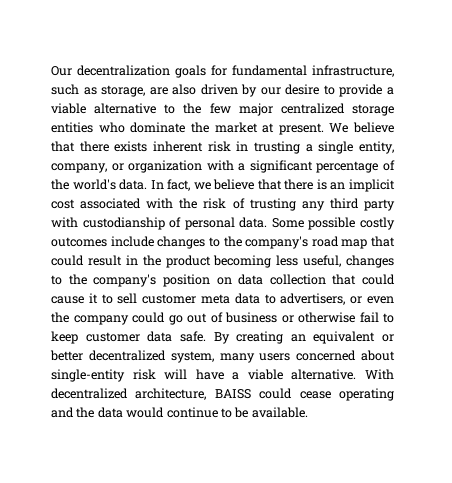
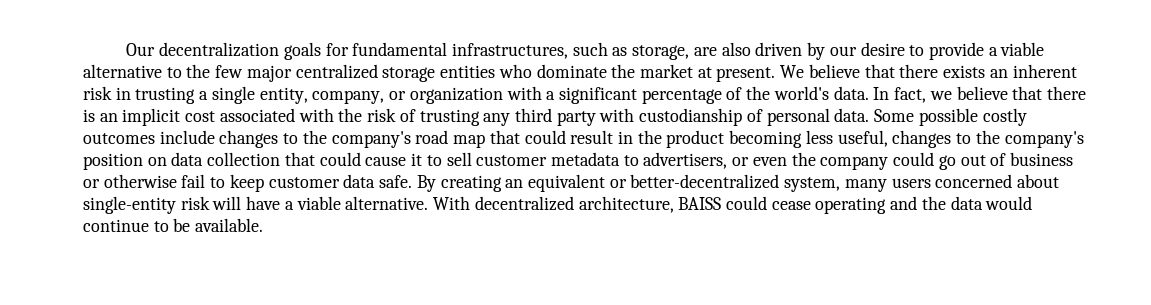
- Our decentralization goals for fundamental infrastructure, such as storage, are also driven by our desire to provide a viable alternative to the few major centralized storage entities who dominate the market at present.
+ Our decentralization goals for fundamental infrastructures, such as storage, are also driven by our desire to provide a viable alternative to the few major centralized storage entities who dominate the market at present.
- We believe that there exists inherent risk in trusting a single entity, company, or organization with a significant percentage of the world's data.
+ We believe that there exists an inherent risk in trusting a single entity, company, or organization with a significant percentage of the world's data.
- Some possible costly outcomes include changes to the company's road map that could result in the product becoming less useful, changes to the company's position on data collection that could cause it to sell customer meta data to advertisers, or even the company could go out of business or otherwise fail to keep customer data safe.
+ Some possible costly outcomes include changes to the company's road map that could result in the product becoming less useful, changes to the company's position on data collection that could cause it to sell customer metadata to advertisers, or even the company could go out of business or otherwise fail to keep customer data safe.
- By creating an equivalent or better decentralized system, many users concerned about single-entity risk will have a viable alternative.
+ By creating an equivalent or better-decentralized system, many users concerned about single-entity risk will have a viable alternative.

